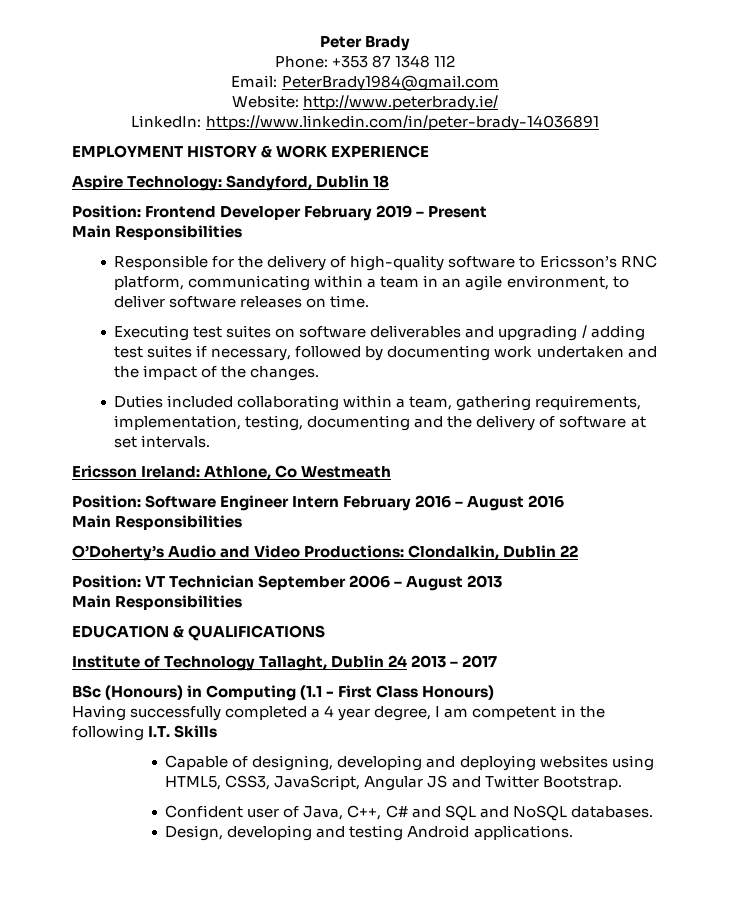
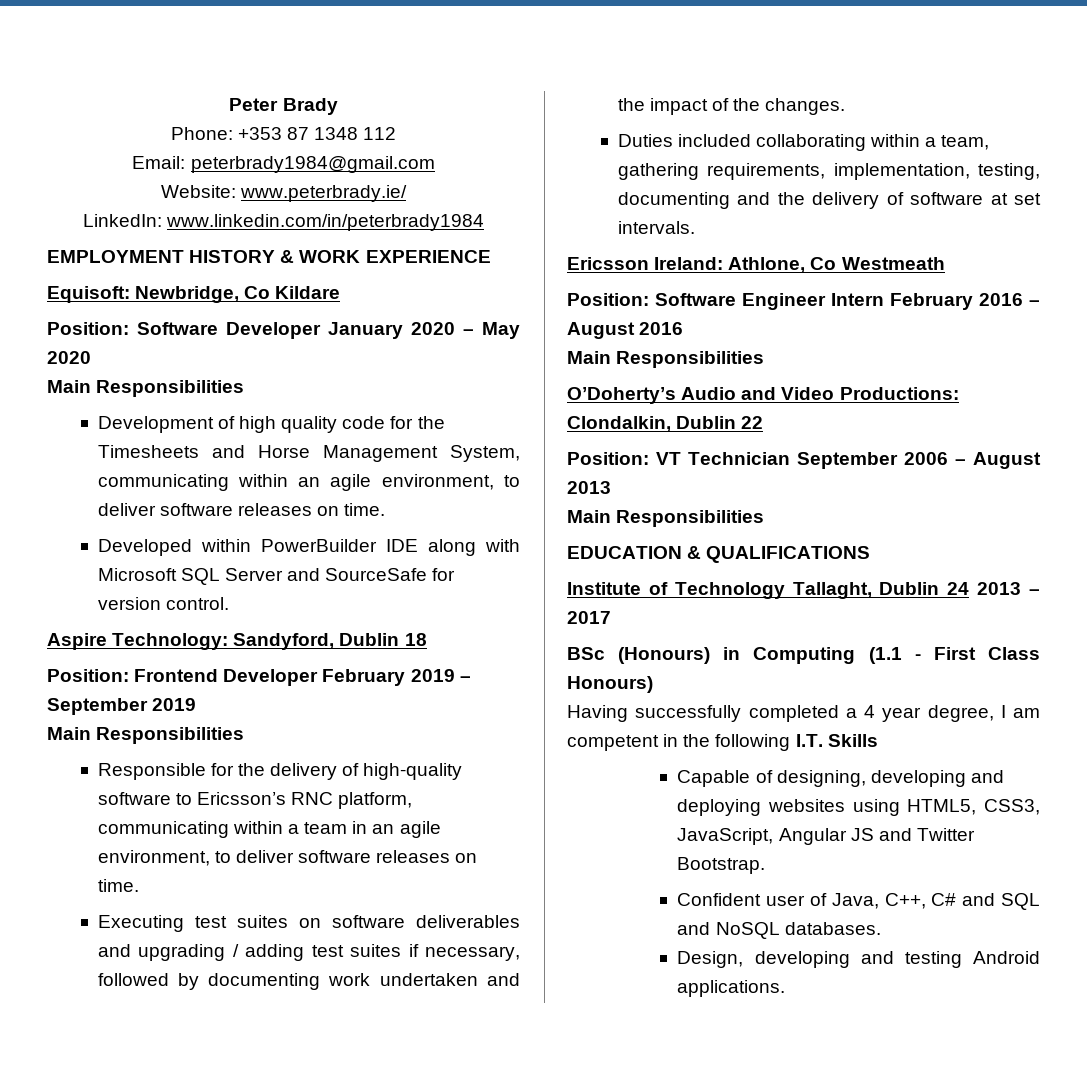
- Email: PeterBrady1984@gmail.com
+ Email: peterbrady1984@gmail.com
- Website: http://www.peterbrady.ie/
+ Website: www.peterbrady.ie/
- LinkedIn: https://www.linkedin.com/in/peter-brady-14036891
+ LinkedIn: www.linkedin.com/in/peterbrady1984
+ Equisoft: Newbridge, Co Kildare
+ Position: Software Developer January 2020 – May 2020
+ Main Responsibilities
+ Development of high quality code for the Timesheets and Horse Management System, communicating within an agile environment, to deliver software releases on time.
+ Developed within PowerBuilder IDE along with Microsoft SQL Server and SourceSafe for version control.
- Position: Frontend Developer February 2019 – Present
+ Position: Frontend Developer February 2019 – September 2019

